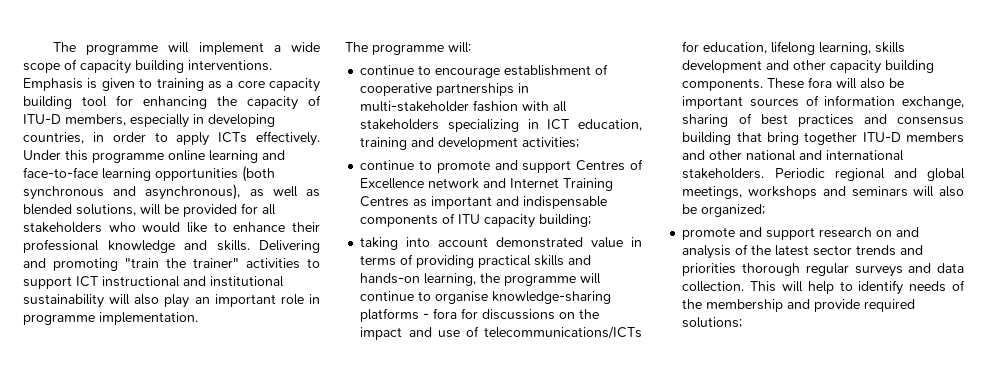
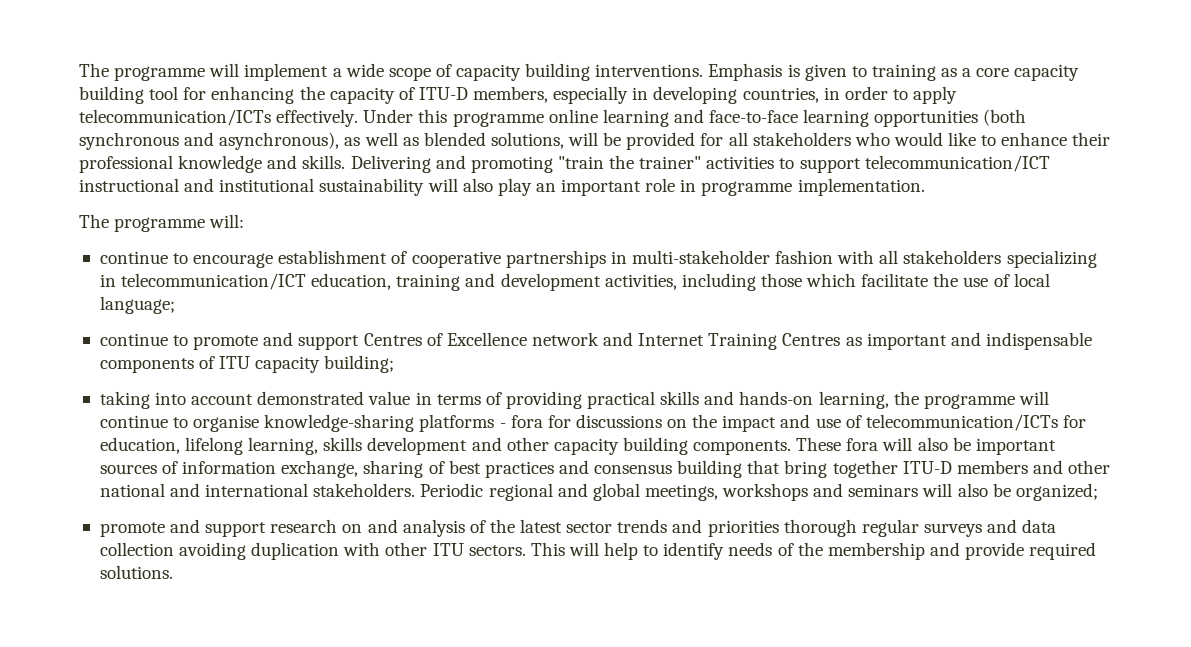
- Emphasis is given to training as a core capacity building tool for enhancing the capacity of ITU-D members, especially in developing countries, in order to apply ICTs effectively.
+ Emphasis is given to training as a core capacity building tool for enhancing the capacity of ITU-D members, especially in developing countries, in order to apply telecommunication/ICTs effectively.
- Delivering and promoting "train the trainer" activities to support ICT instructional and institutional sustainability will also play an important role in programme implementation.
+ Delivering and promoting "train the trainer" activities to support telecommunication/ICT instructional and institutional sustainability will also play an important role in programme implementation.
- continue to encourage establishment of cooperative partnerships in multi-stakeholder fashion with all stakeholders specializing in ICT education, training and development activities;
+ continue to encourage establishment of cooperative partnerships in multi-stakeholder fashion with all stakeholders specializing in telecommunication/ICT education, training and development activities, including those which facilitate the use of local language;
- taking into account demonstrated value in terms of providing practical skills and hands-on learning, the programme will continue to organise knowledge-sharing platforms - fora for discussions on the impact and use of telecommunications/ICTs for education, lifelong learning, skills development and other capacity building components.
+ taking into account demonstrated value in terms of providing practical skills and hands-on learning, the programme will continue to organise knowledge-sharing platforms - fora for discussions on the impact and use of telecommunication/ICTs for education, lifelong learning, skills development and other capacity building components.
- promote and support research on and analysis of the latest sector trends and priorities thorough regular surveys and data collection.
+ promote and support research on and analysis of the latest sector trends and priorities thorough regular surveys and data collection avoiding duplication with other ITU sectors.
- This will help to identify needs of the membership and provide required solutions;
+ This will help to identify needs of the membership and provide required solutions.

